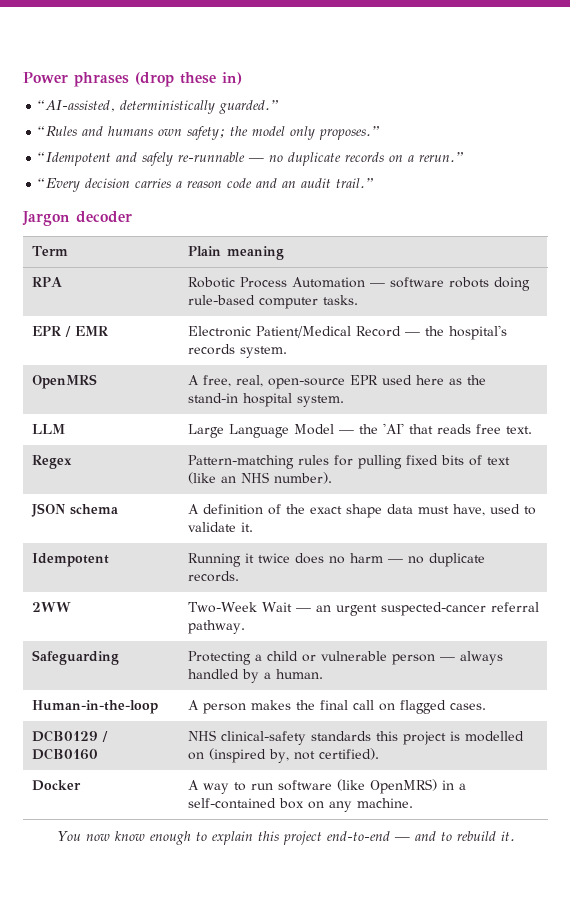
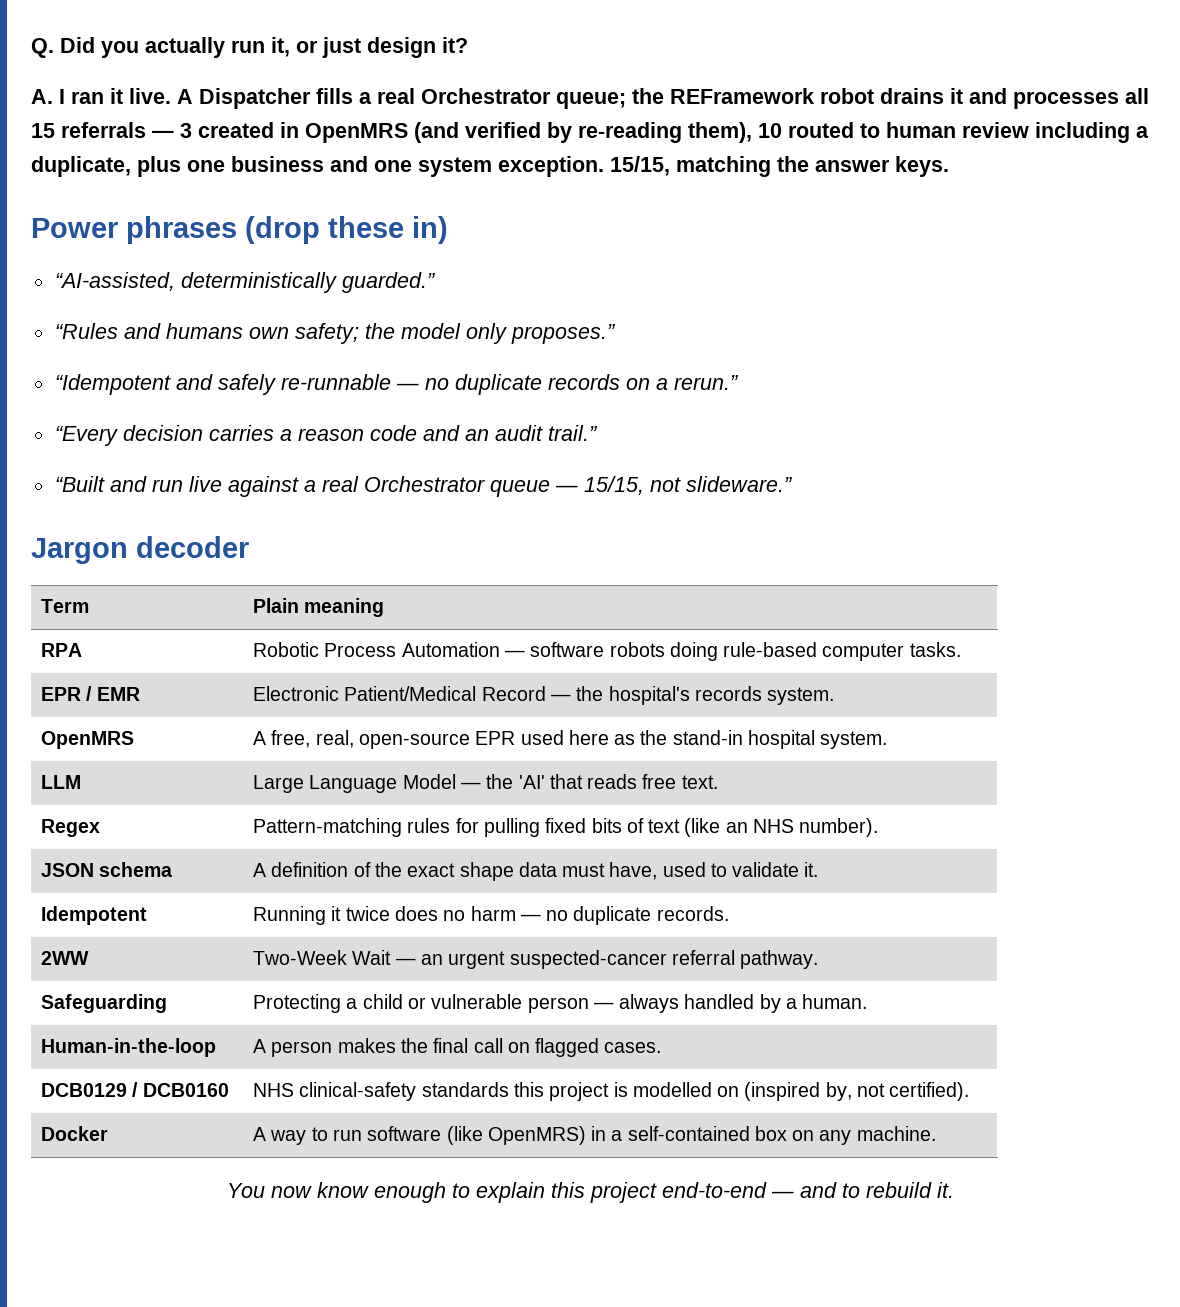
+ Q. Did you actually run it, or just design it?
+ A. I ran it live. A Dispatcher fills a real Orchestrator queue; the REFramework robot drains it and processes all 15 referrals — 3 created in OpenMRS (and verified by re-reading them), 10 routed to human review including a duplicate, plus one business and one system exception. 15/15, matching the answer keys.
+ “Built and run live against a real Orchestrator queue — 15/15, not slideware.”

